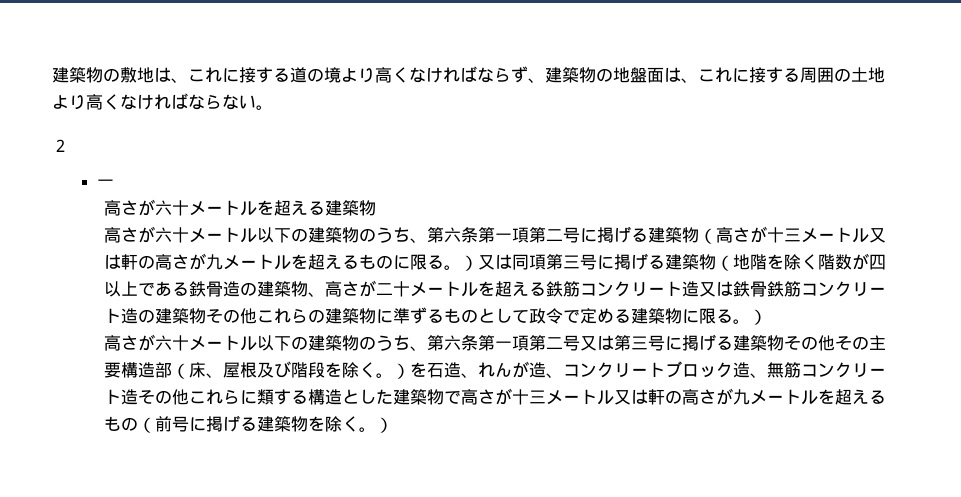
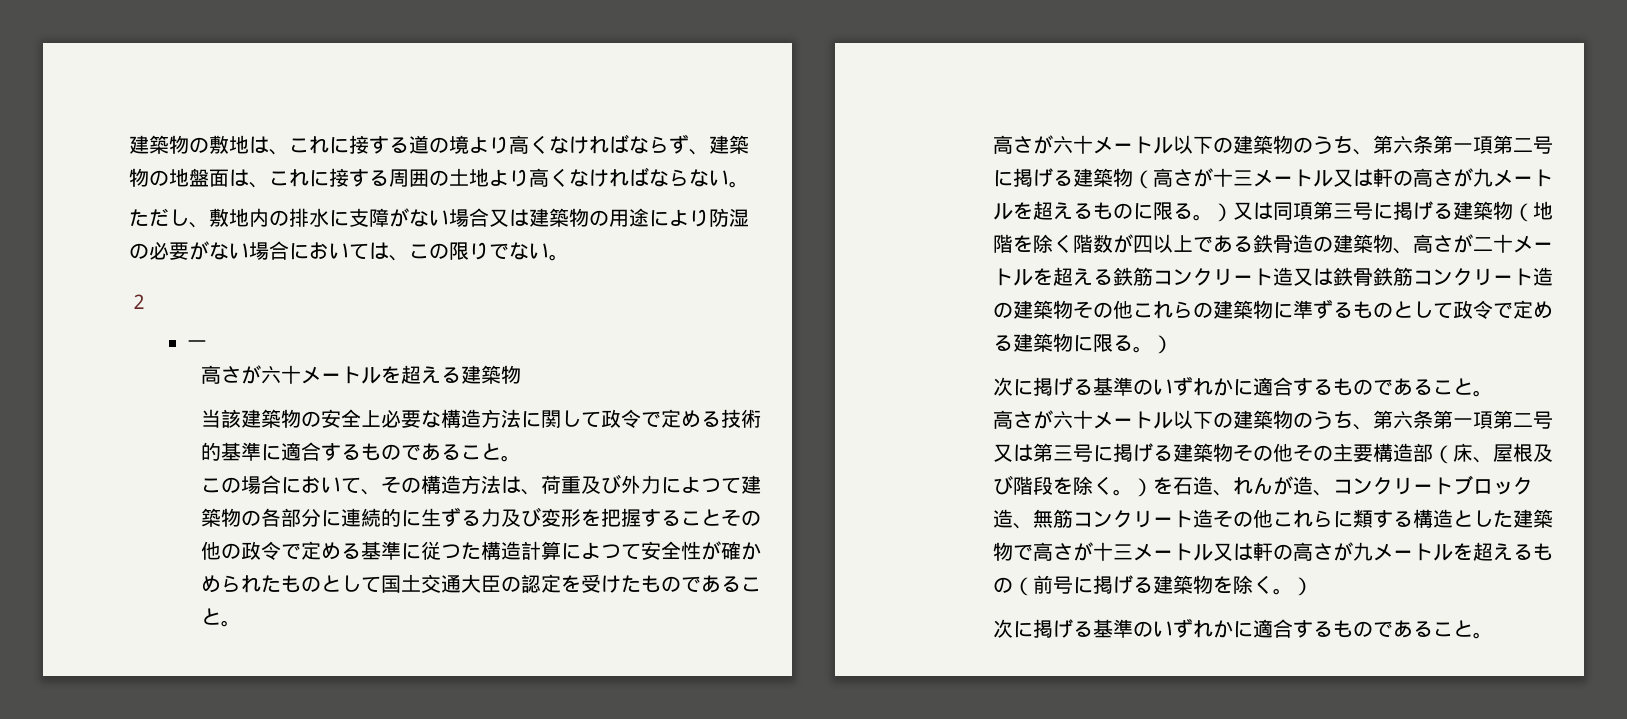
+ ただし、敷地内の排水に支障がない場合又は建築物の用途により防湿の必要がない場合においては、この限りでない。
+ 当該建築物の安全上必要な構造方法に関して政令で定める技術的基準に適合するものであること。
+ この場合において、その構造方法は、荷重及び外力によつて建築物の各部分に連続的に生ずる力及び変形を把握することその他の政令で定める基準に従つた構造計算によつて安全性が確かめられたものとして国土交通大臣の認定を受けたものであること。
  高さが六十メートル以下の建築物のうち、第六条第一項第二号に掲げる建築物（高さが十三メートル又は軒の高さが九メートルを超えるものに限る。）又は同項第三号に掲げる建築物（地階を除く階数が四以上である鉄骨造の建築物、高さが二十メートルを超える鉄筋コンクリート造又は鉄骨鉄筋コンクリート造の建築物その他これらの建築物に準ずるものとして政令で定める建築物に限る。）
+ 次に掲げる基準のいずれかに適合するものであること。
  高さが六十メートル以下の建築物のうち、第六条第一項第二号又は第三号に掲げる建築物その他その主要構造部（床、屋根及び階段を除く。）を石造、れんが造、コンクリートブロック造、無筋コンクリート造その他これらに類する構造とした建築物で高さが十三メートル又は軒の高さが九メートルを超えるもの（前号に掲げる建築物を除く。）
+ 次に掲げる基準のいずれかに適合するものであること。

